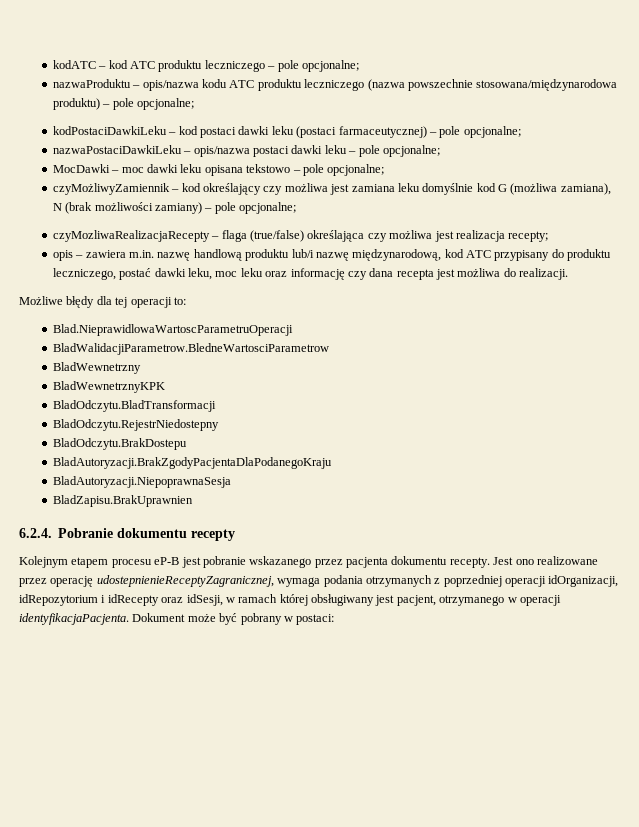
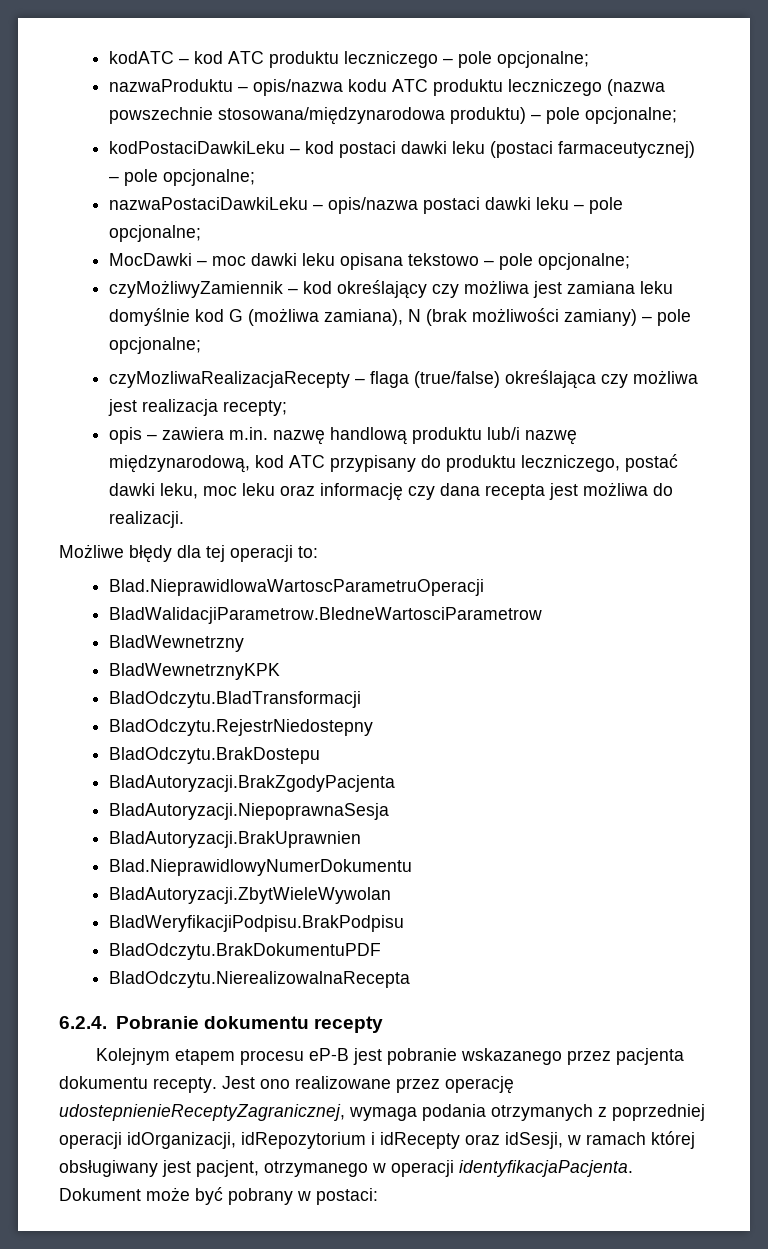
- BladAutoryzacji.BrakZgodyPacjentaDlaPodanegoKraju
+ BladAutoryzacji.BrakZgodyPacjenta
- BladZapisu.BrakUprawnien
+ BladAutoryzacji.BrakUprawnien
+ Blad.NieprawidlowyNumerDokumentu
+ BladAutoryzacji.ZbytWieleWywolan
+ BladWeryfikacjiPodpisu.BrakPodpisu
+ BladOdczytu.BrakDokumentuPDF
+ BladOdczytu.NierealizowalnaRecepta

